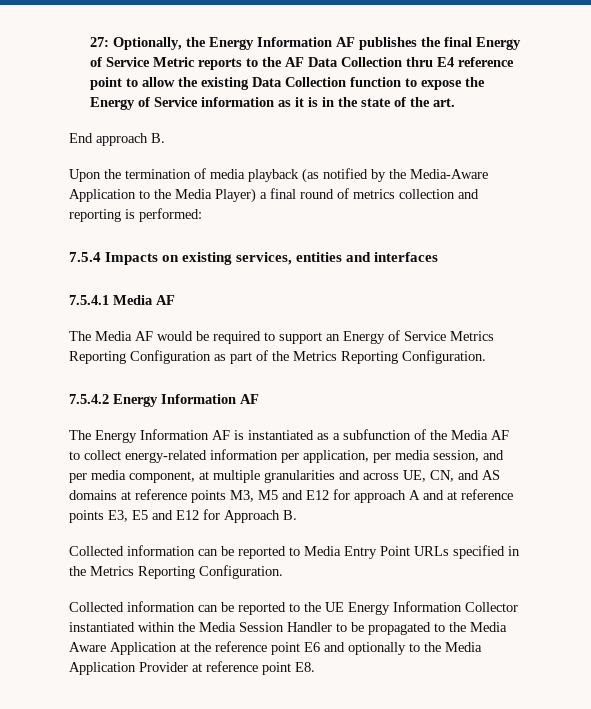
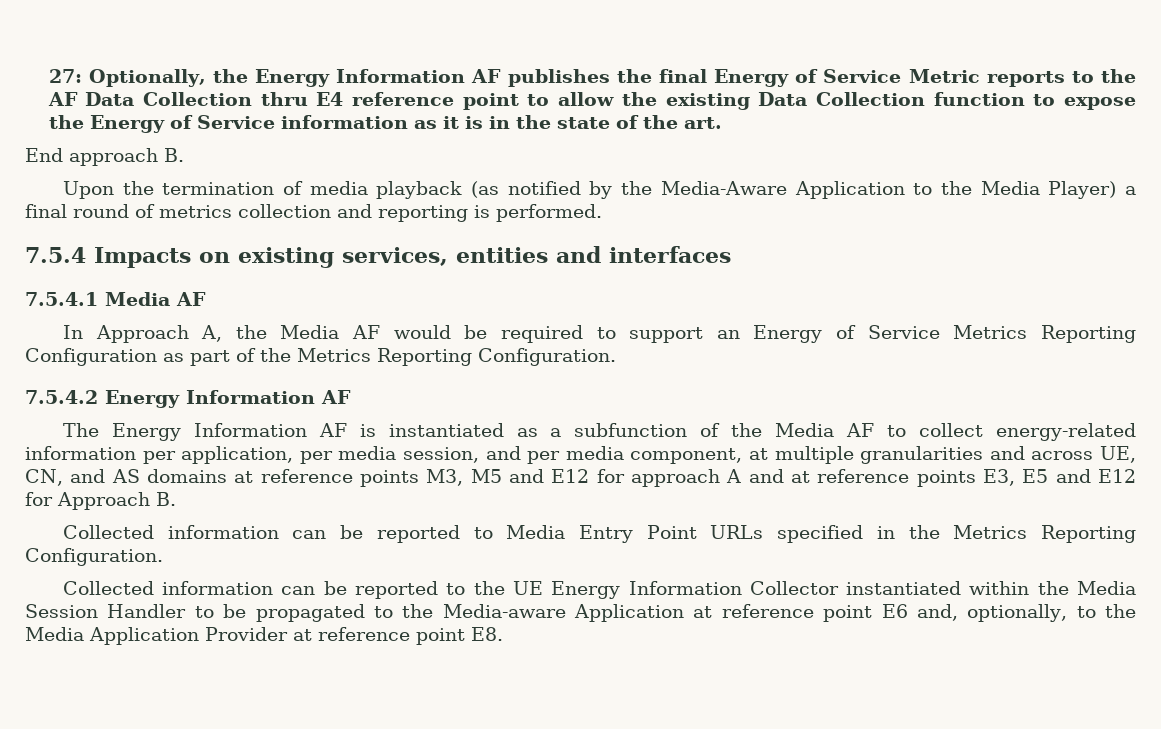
- Upon the termination of media playback (as notified by the Media-Aware Application to the Media Player) a final round of metrics collection and reporting is performed:
+ Upon the termination of media playback (as notified by the Media-Aware Application to the Media Player) a final round of metrics collection and reporting is performed.
- The Media AF would be required to support an Energy of Service Metrics Reporting Configuration as part of the Metrics Reporting Configuration.
+ In Approach A, the Media AF would be required to support an Energy of Service Metrics Reporting Configuration as part of the Metrics Reporting Configuration.
- Collected information can be reported to the UE Energy Information Collector instantiated within the Media Session Handler to be propagated to the Media Aware Application at the reference point E6 and optionally to the Media Application Provider at reference point E8.
+ Collected information can be reported to the UE Energy Information Collector instantiated within the Media Session Handler to be propagated to the Media-aware Application at reference point E6 and, optionally, to the Media Application Provider at reference point E8.

